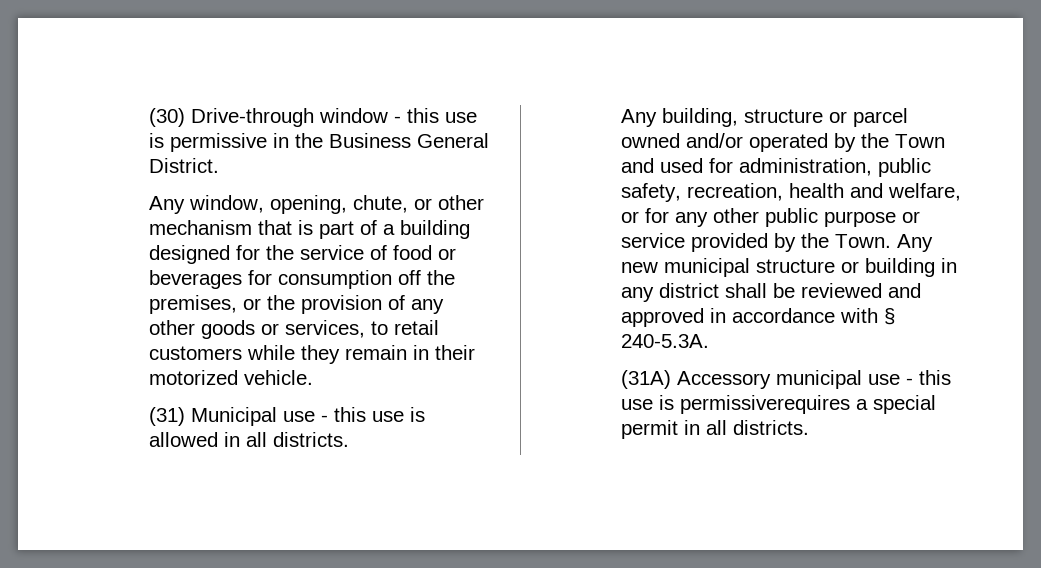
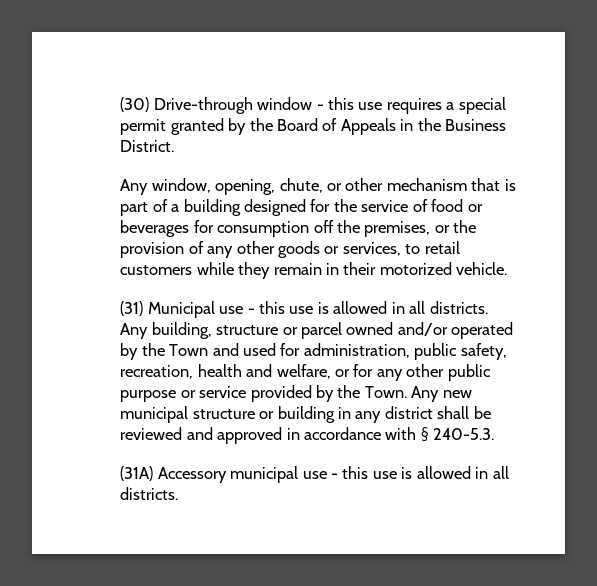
- (30) Drive-through window - this use is permissive in the Business General District.
+ (30) Drive-through window - this use requires a special permit granted by the Board of Appeals in the Business District.
- Any new municipal structure or building in any district shall be reviewed and approved in accordance with § 240-5.3A.
+ Any new municipal structure or building in any district shall be reviewed and approved in accordance with § 240-5.3.
- (31A) Accessory municipal use - this use is permissiverequires a special permit in all districts.
+ (31A) Accessory municipal use - this use is allowed in all districts.

